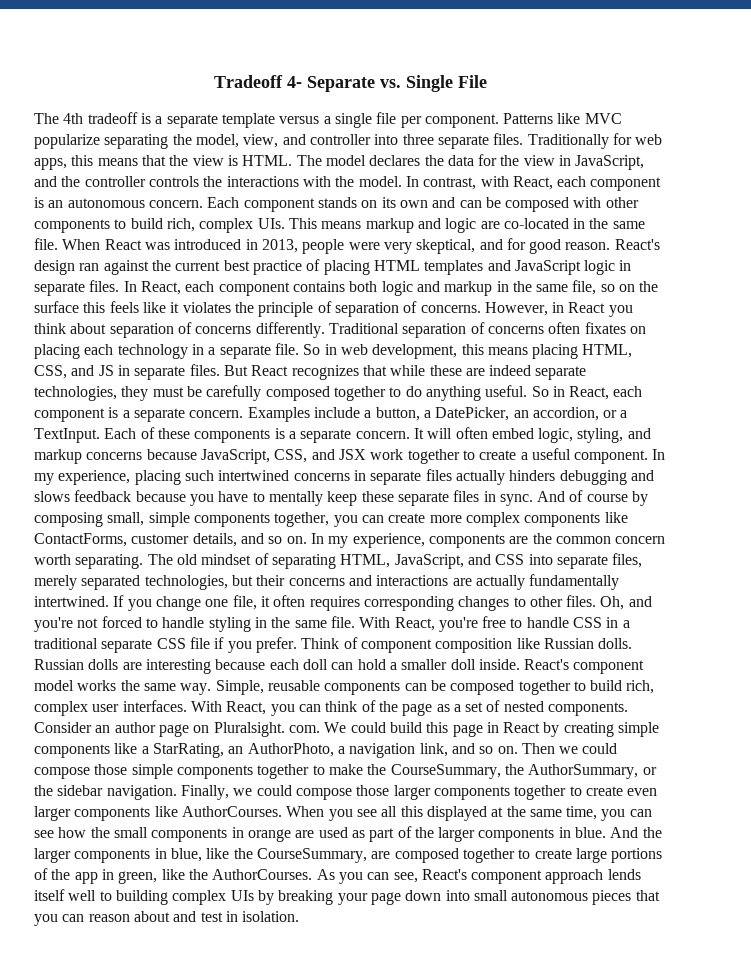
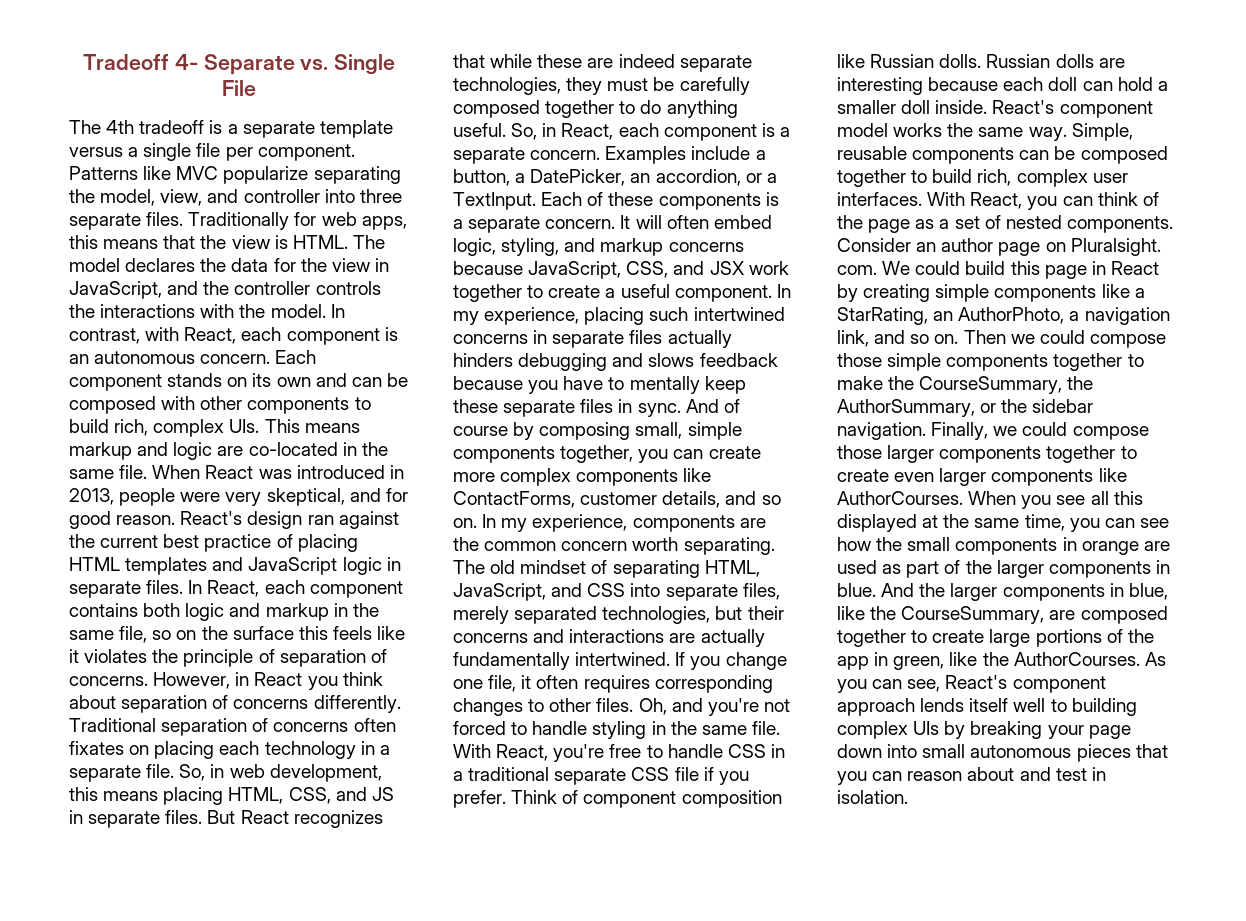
- So in web development, this means placing HTML, CSS, and JS in separate files.
+ So, in web development, this means placing HTML, CSS, and JS in separate files.
- So in React, each component is a separate concern.
+ So, in React, each component is a separate concern.

